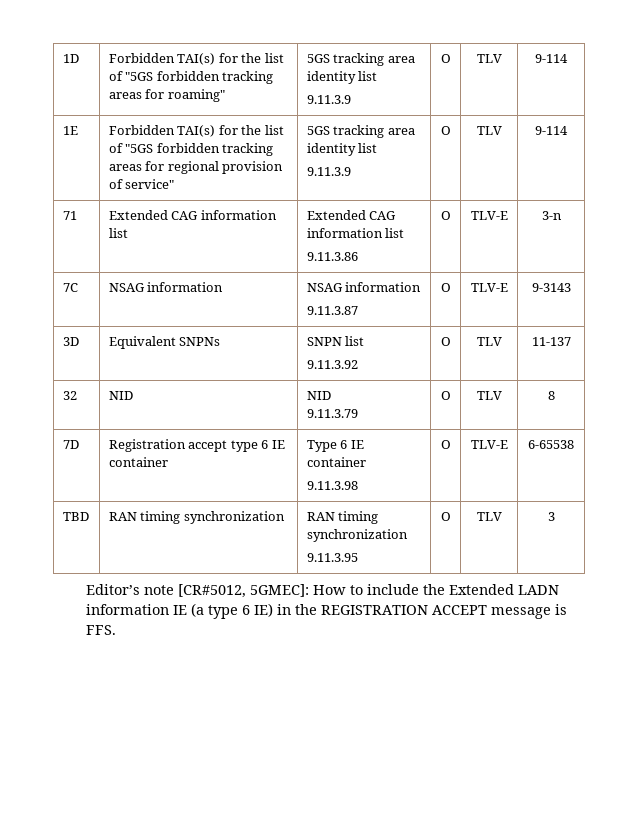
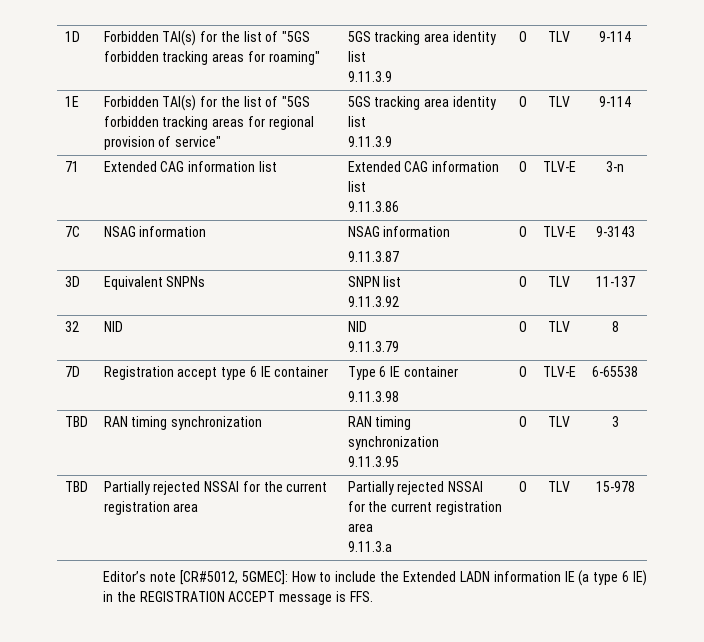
+ TBD | Partially rejected NSSAI for the current registration area | Partially rejected NSSAI for the current registration area
+ 9.11.3.a | O | TLV | 15-978

